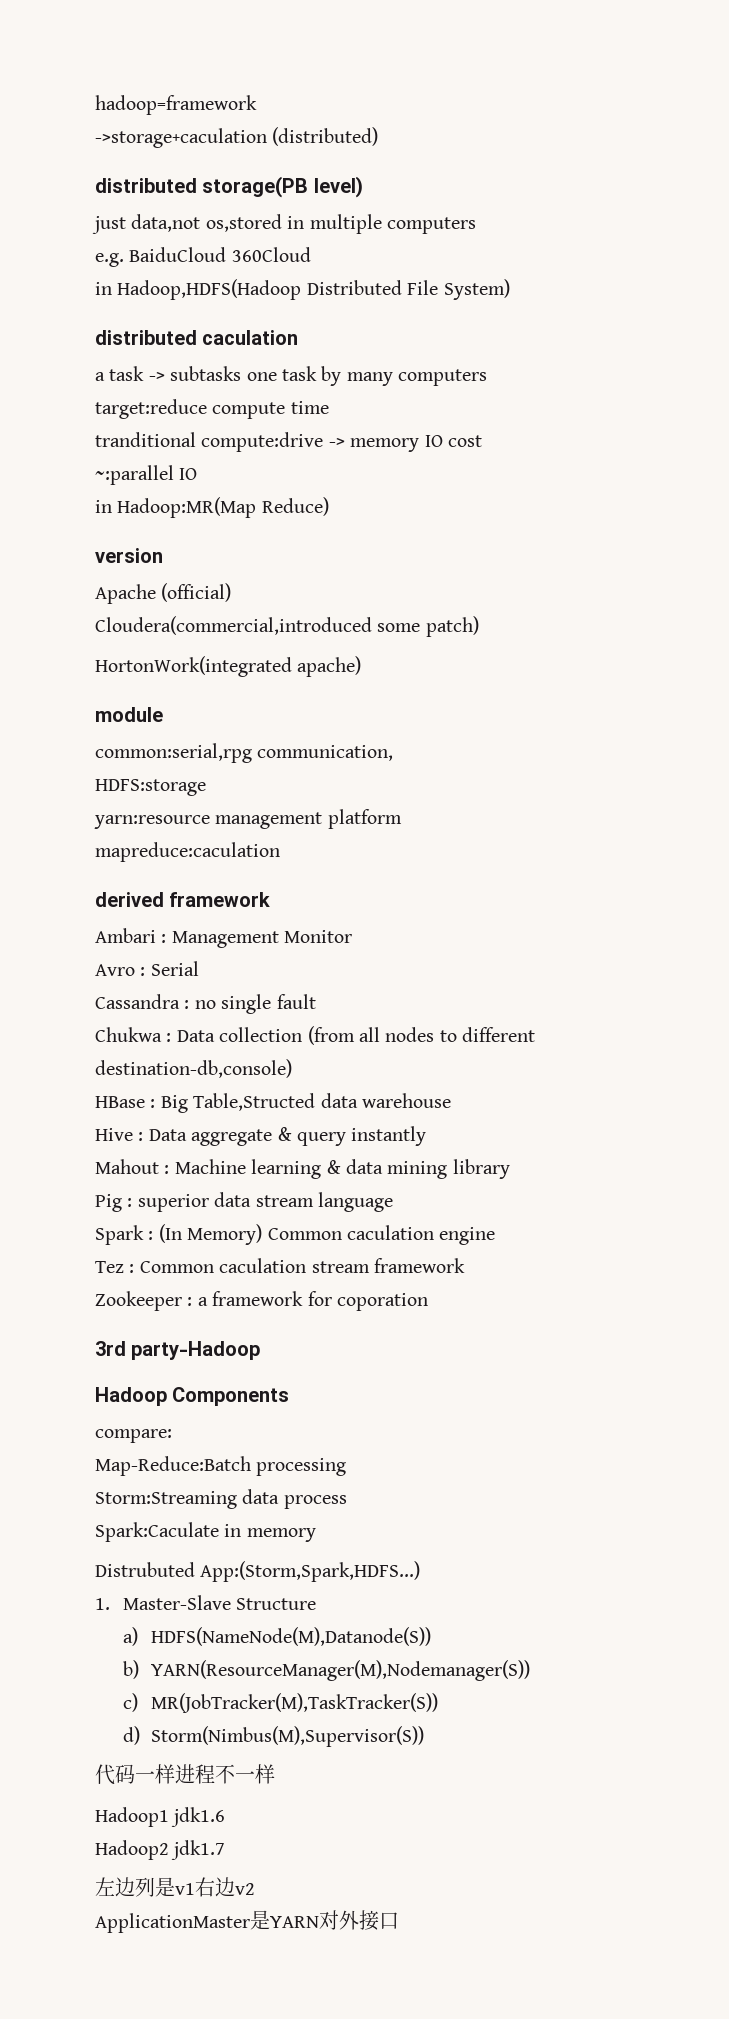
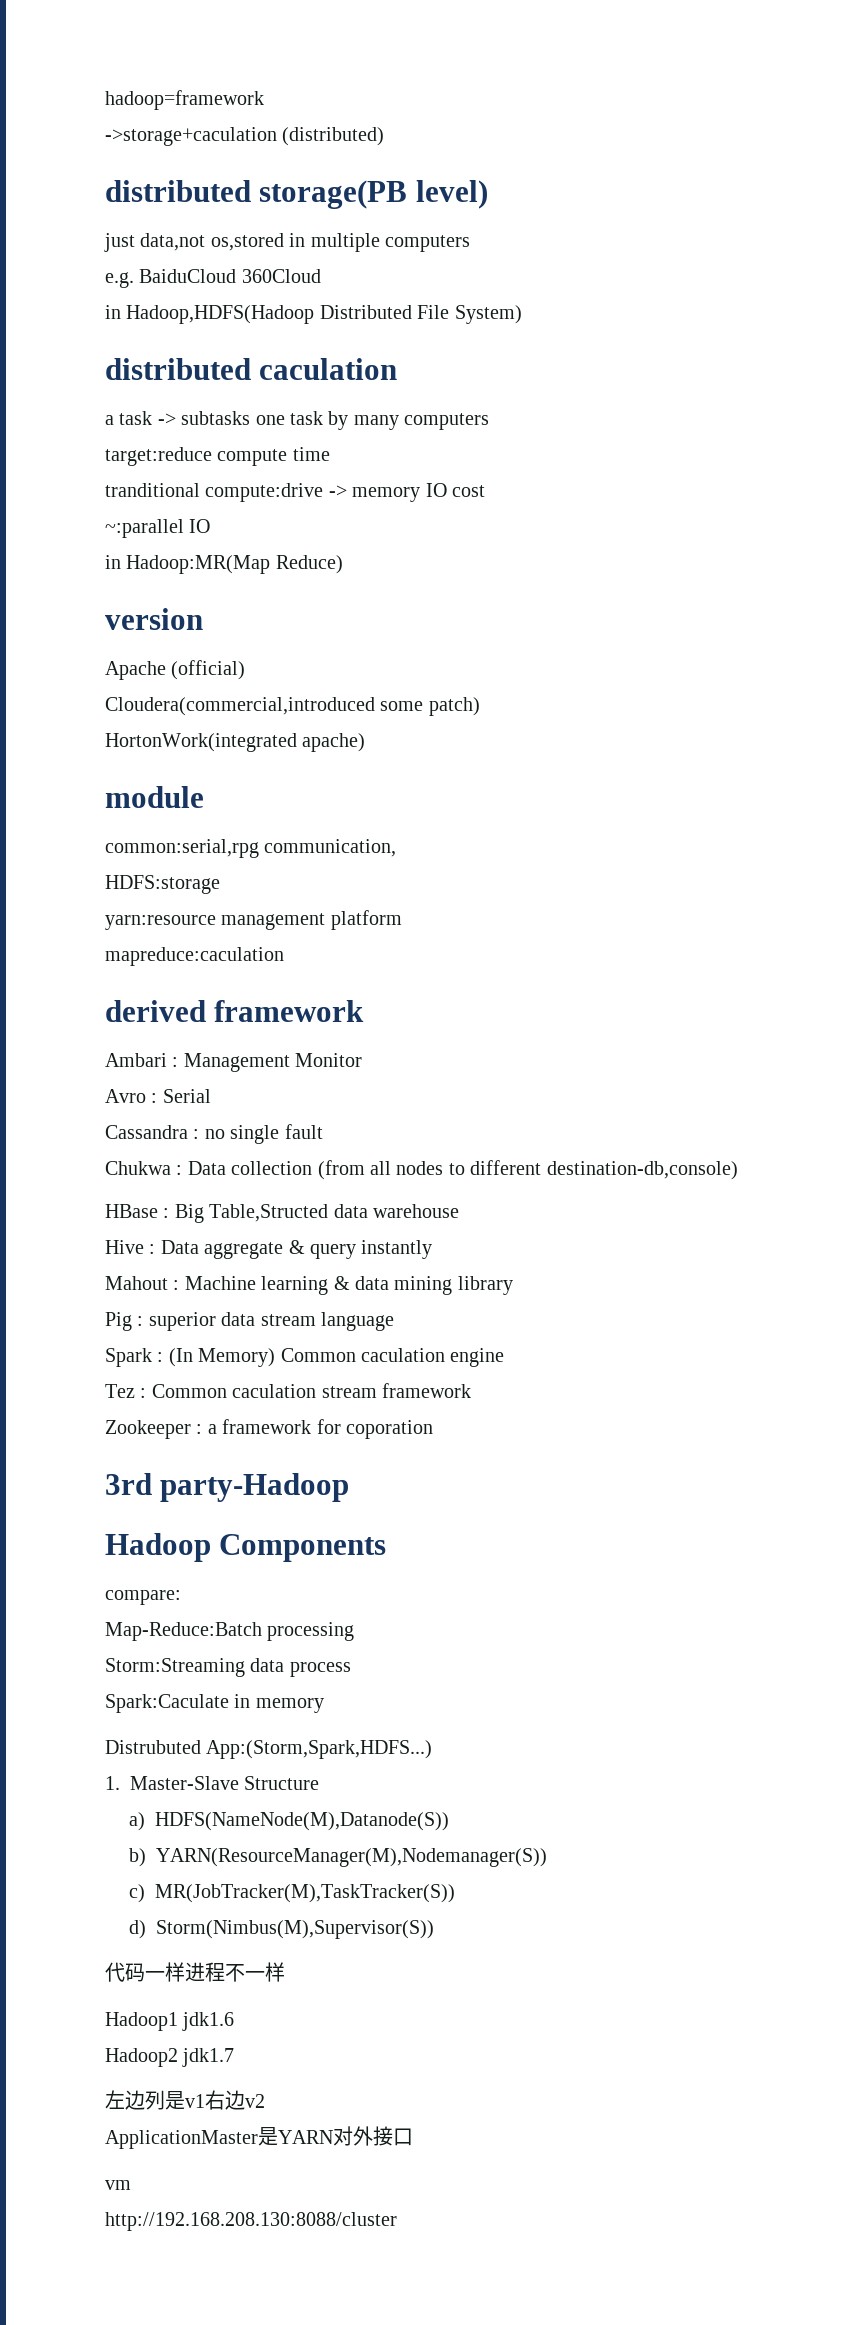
+ vm
+ http://192.168.208.130:8088/cluster

